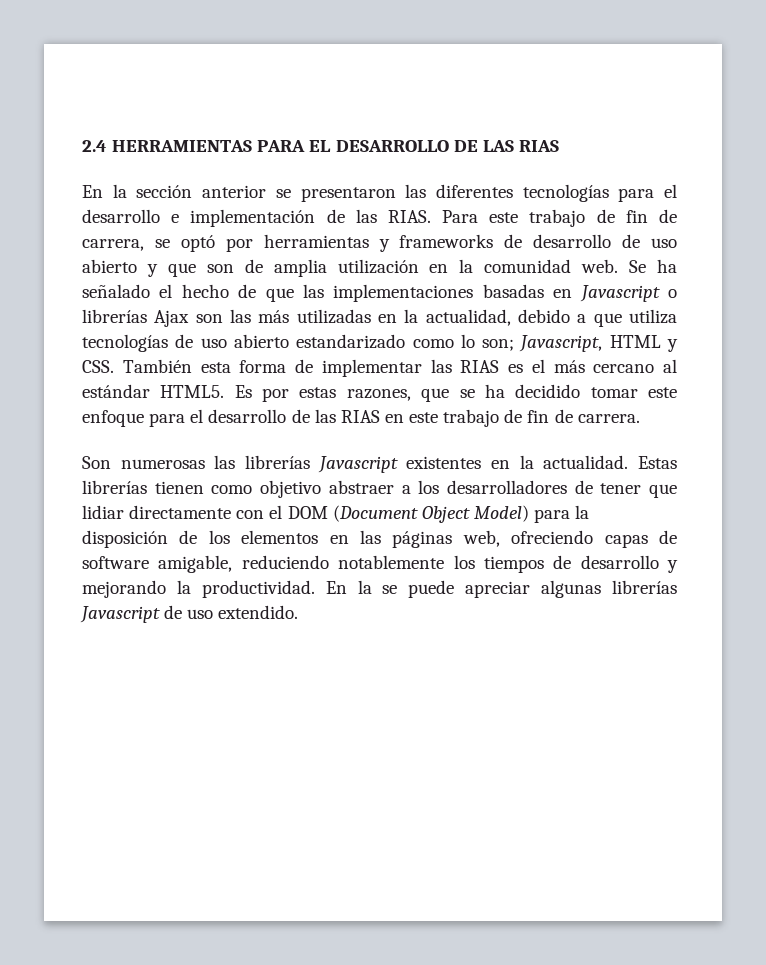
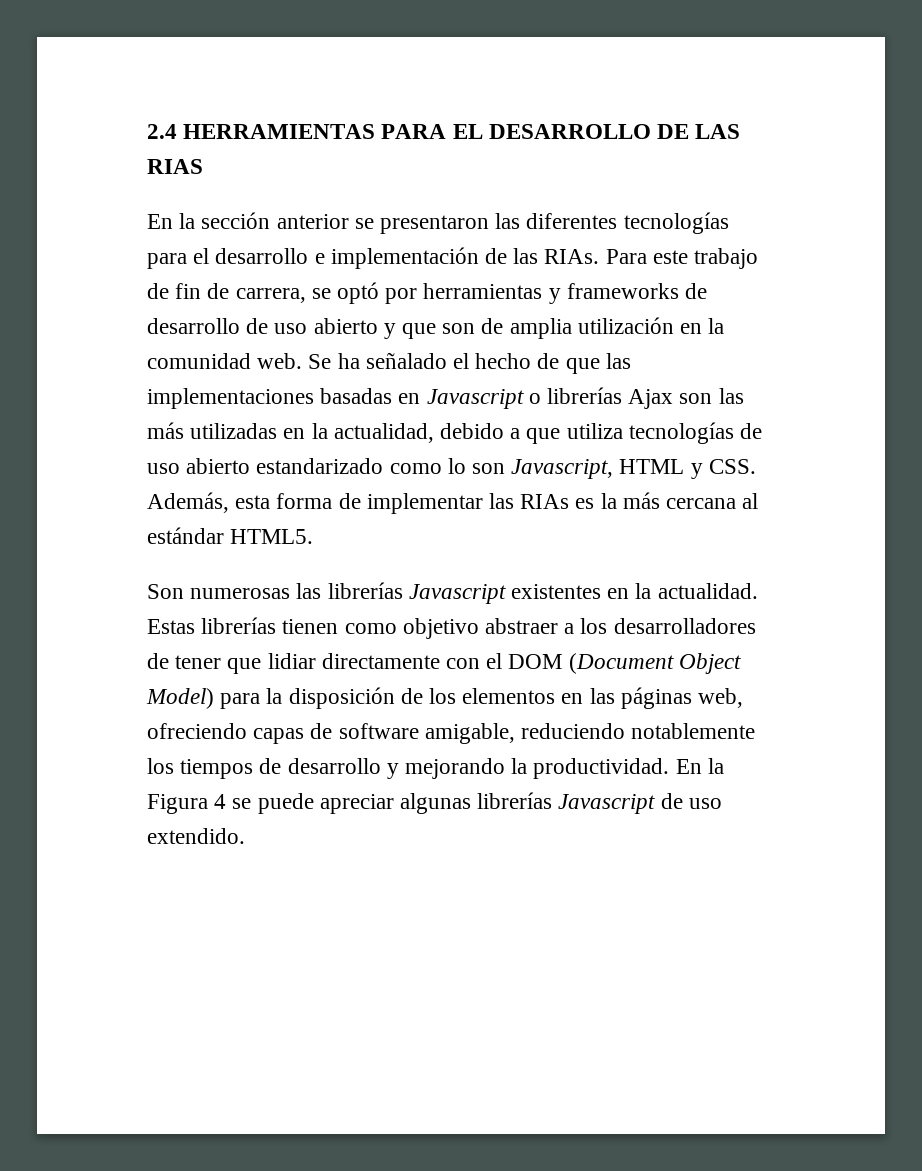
- En la sección anterior se presentaron las diferentes tecnologías para el desarrollo e implementación de las RIAS.
+ En la sección anterior se presentaron las diferentes tecnologías para el desarrollo e implementación de las RIAs.
- Se ha señalado el hecho de que las implementaciones basadas en Javascript o librerías Ajax son las más utilizadas en la actualidad, debido a que utiliza tecnologías de uso abierto estandarizado como lo son; Javascript, HTML y CSS. También esta forma de implementar las RIAS es el más cercano al estándar HTML5. Es por estas razones, que se ha decidido tomar este enfoque para el desarrollo de las RIAS en este trabajo de fin de carrera.
+ Se ha señalado el hecho de que las implementaciones basadas en Javascript o librerías Ajax son las más utilizadas en la actualidad, debido a que utiliza tecnologías de uso abierto estandarizado como lo son Javascript, HTML y CSS. Además, esta forma de implementar las RIAs es la más cercana al estándar HTML5.
- En la se puede apreciar algunas librerías Javascript de uso extendido.
+ En la Figura 4 se puede apreciar algunas librerías Javascript de uso extendido.

